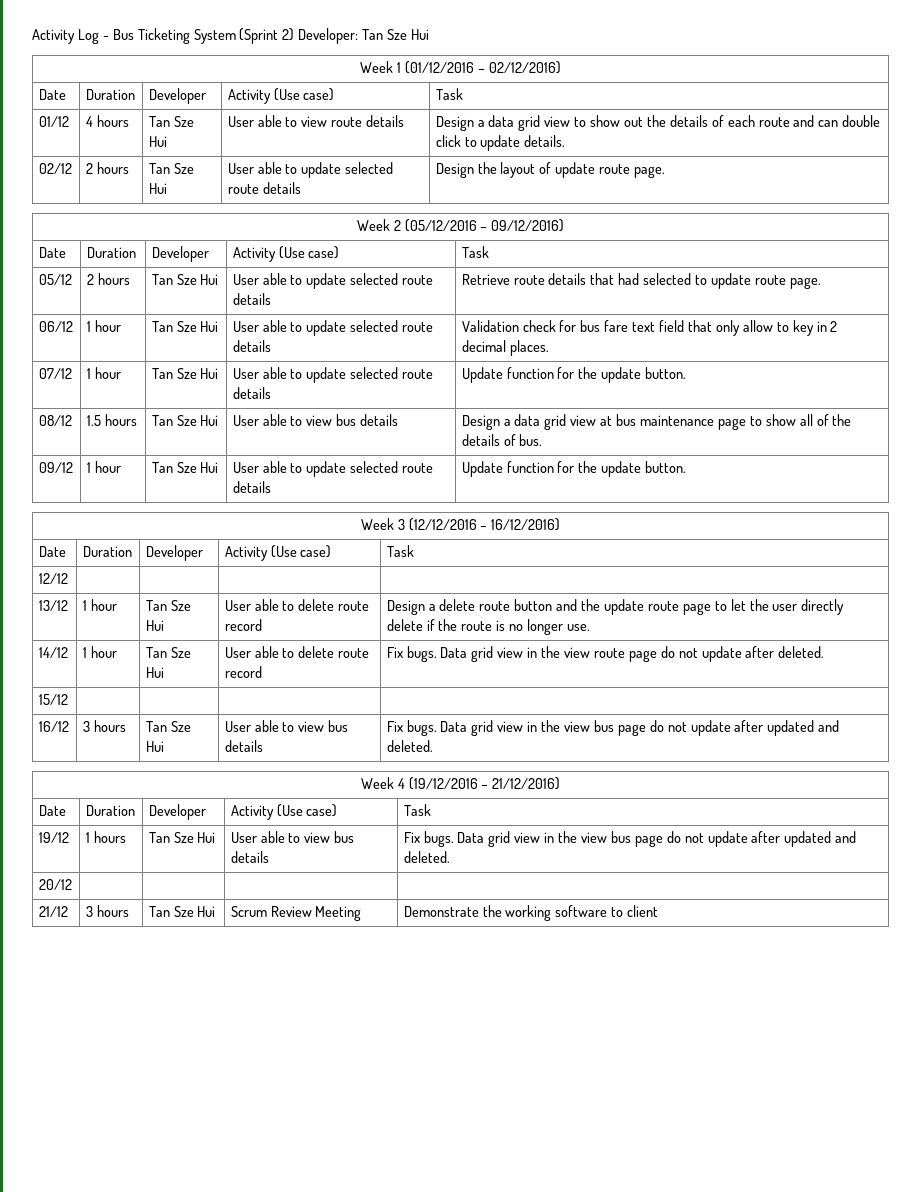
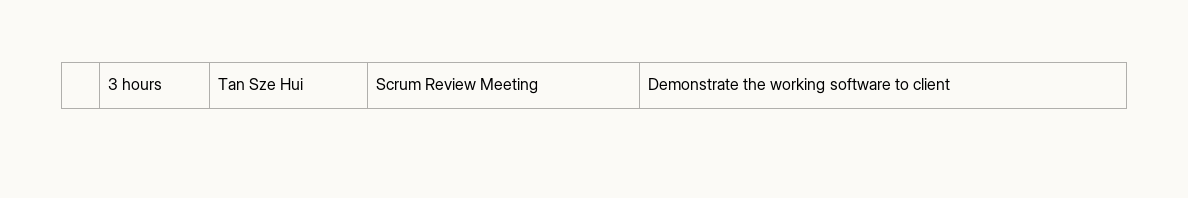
- Activity Log - Bus Ticketing System (Sprint 2) Developer: Tan Sze Hui
- Week 1 (01/12/2016 – 02/12/2016)
- Date | Duration | Developer | Activity (Use case) | Task
- 01/12 | 4 hours | Tan Sze Hui | User able to view route details | Design a data grid view to show out the details of each route and can double click to update details.
- 02/12 | 2 hours | Tan Sze Hui | User able to update selected route details | Design the layout of update route page.
- Week 2 (05/12/2016 – 09/12/2016)
- Date | Duration | Developer | Activity (Use case) | Task
- 05/12 | 2 hours | Tan Sze Hui | User able to update selected route details | Retrieve route details that had selected to update route page.
- 06/12 | 1 hour | Tan Sze Hui | User able to update selected route details | Validation check for bus fare text field that only allow to key in 2 decimal places.
- 07/12 | 1 hour | Tan Sze Hui | User able to update selected route details | Update function for the update button.
- 08/12 | 1.5 hours | Tan Sze Hui | User able to view bus details | Design a data grid view at bus maintenance page to show all of the details of bus.
- 09/12 | 1 hour | Tan Sze Hui | User able to update selected route details | Update function for the update button.
- Week 3 (12/12/2016 – 16/12/2016)
- Date | Duration | Developer | Activity (Use case) | Task
- 12/12 | | | |
- 13/12 | 1 hour | Tan Sze Hui | User able to delete route record | Design a delete route button and the update route page to let the user directly delete if the route is no longer use.
- 14/12 | 1 hour | Tan Sze Hui | User able to delete route record | Fix bugs. Data grid view in the view route page do not update after deleted.
- 15/12 | | | |
- 16/12 | 3 hours | Tan Sze Hui | User able to view bus details | Fix bugs. Data grid view in the view bus page do not update after updated and deleted.
- Week 4 (19/12/2016 – 21/12/2016)
- Date | Duration | Developer | Activity (Use case) | Task
- 19/12 | 1 hours | Tan Sze Hui | User able to view bus details | Fix bugs. Data grid view in the view bus page do not update after updated and deleted.
- 20/12 | | | |
- 21/12 | 3 hours | Tan Sze Hui | Scrum Review Meeting | Demonstrate the working software to client
+ | 3 hours | Tan Sze Hui | Scrum Review Meeting | Demonstrate the working software to client

